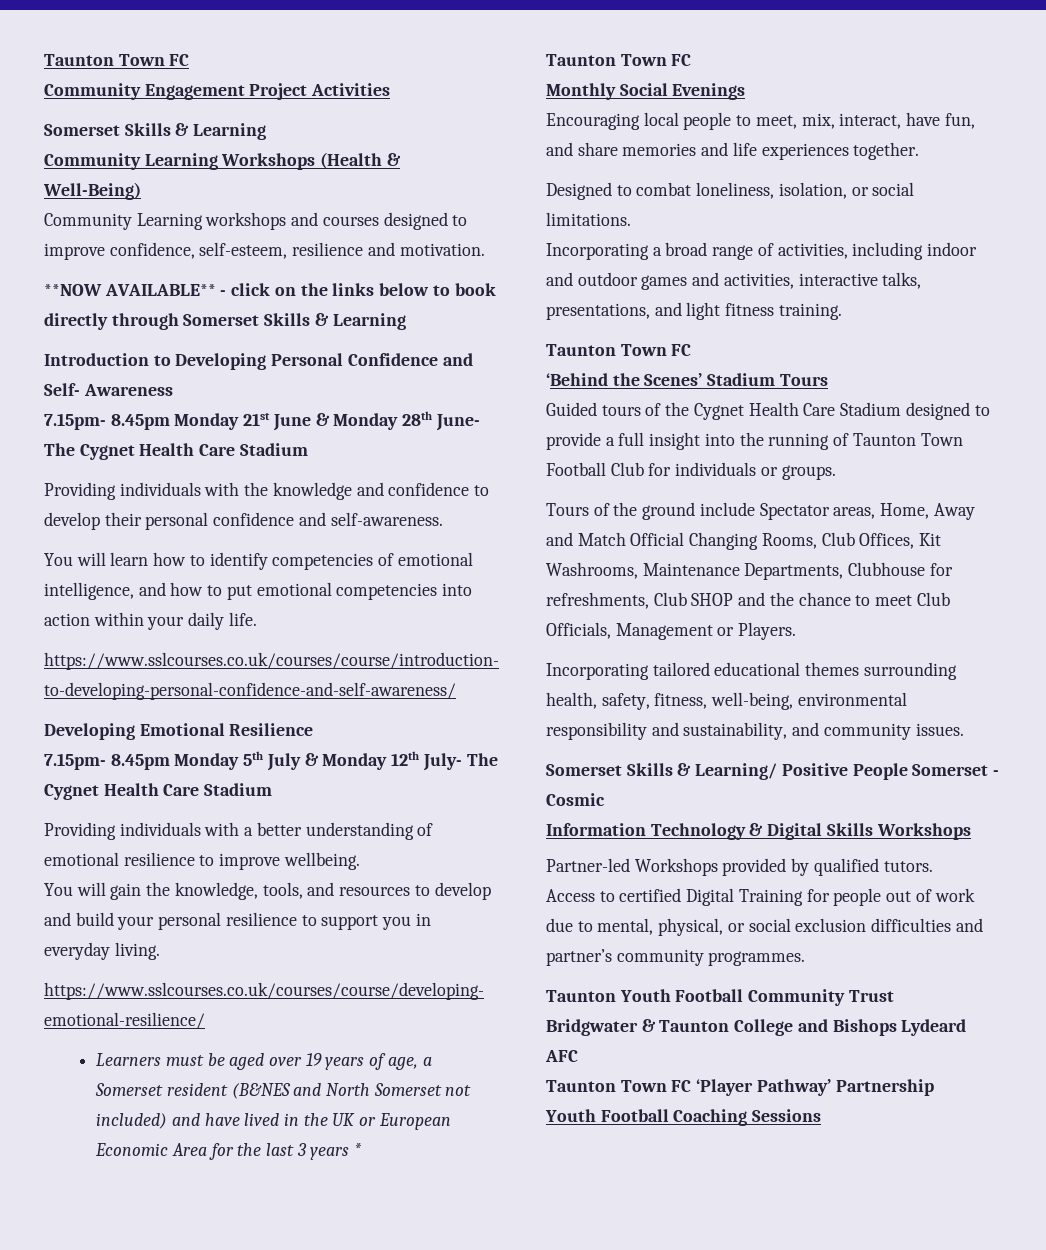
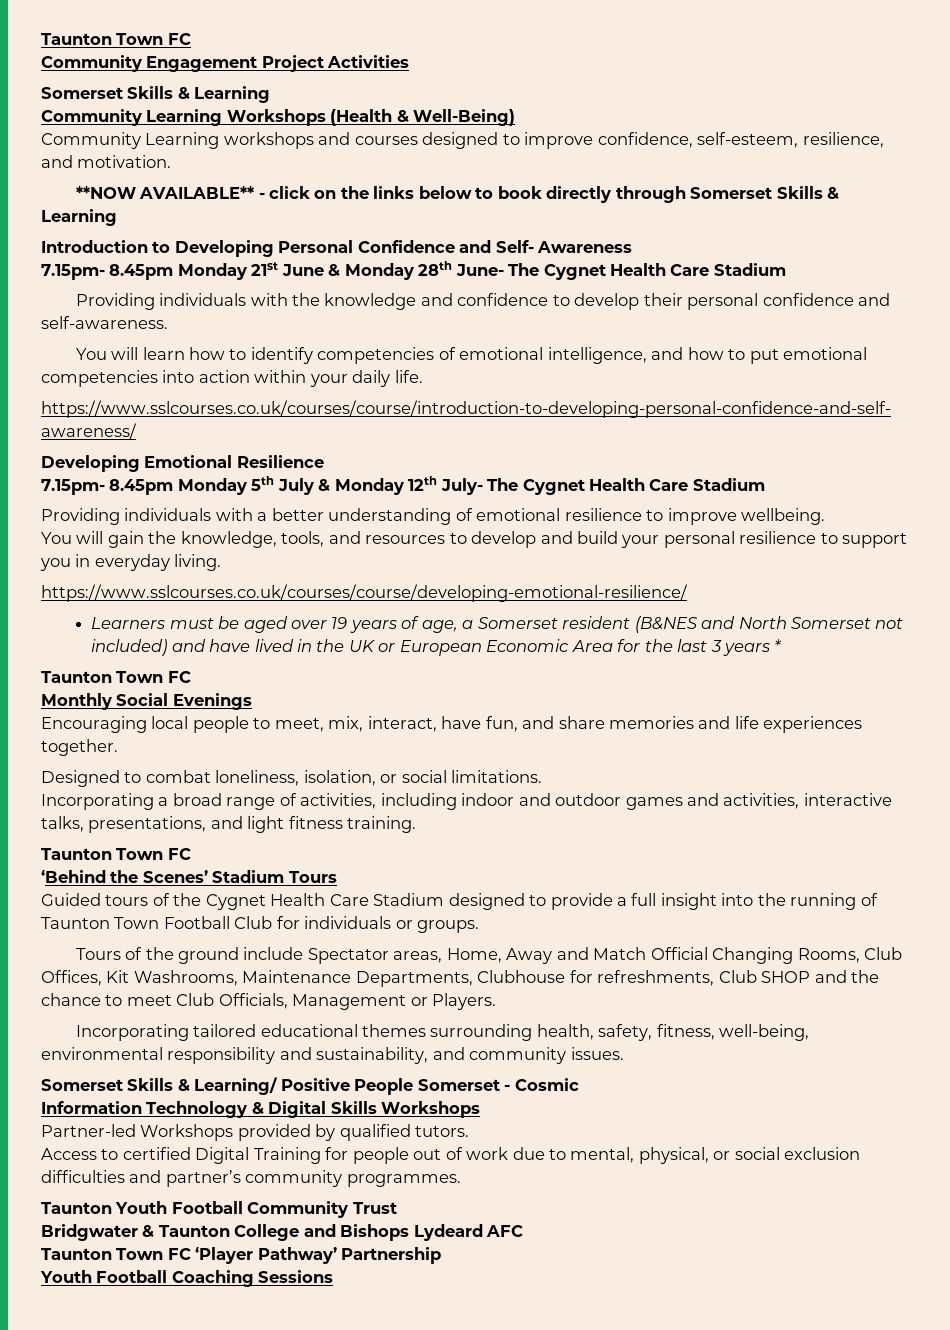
- Community Learning workshops and courses designed to improve confidence, self-esteem, resilience and motivation.
+ Community Learning workshops and courses designed to improve confidence, self-esteem, resilience, and motivation.

